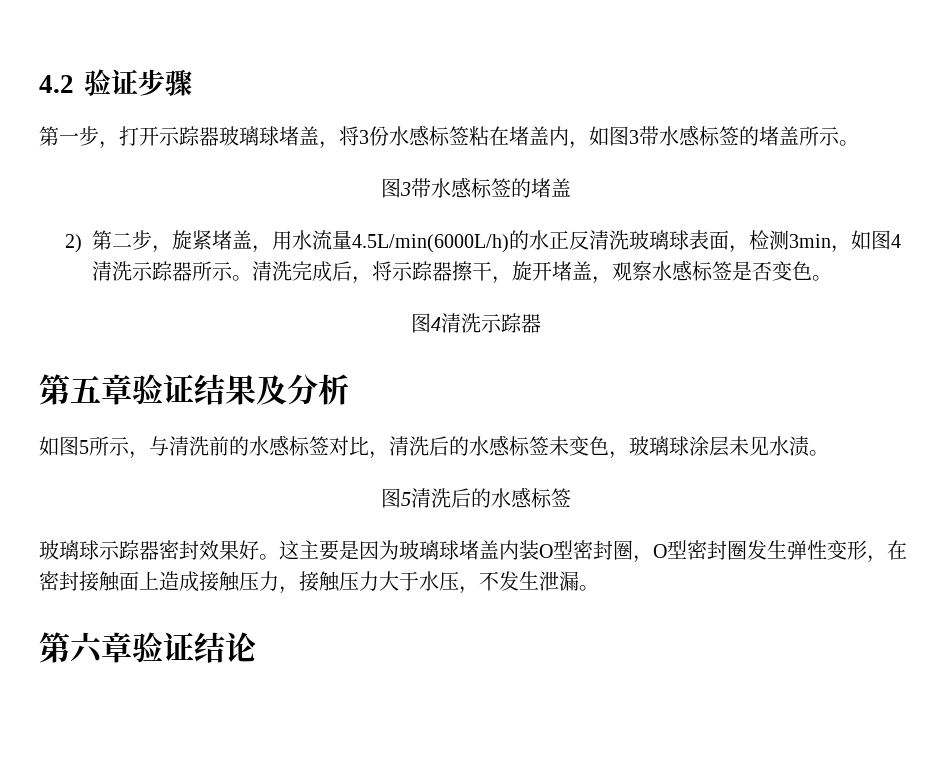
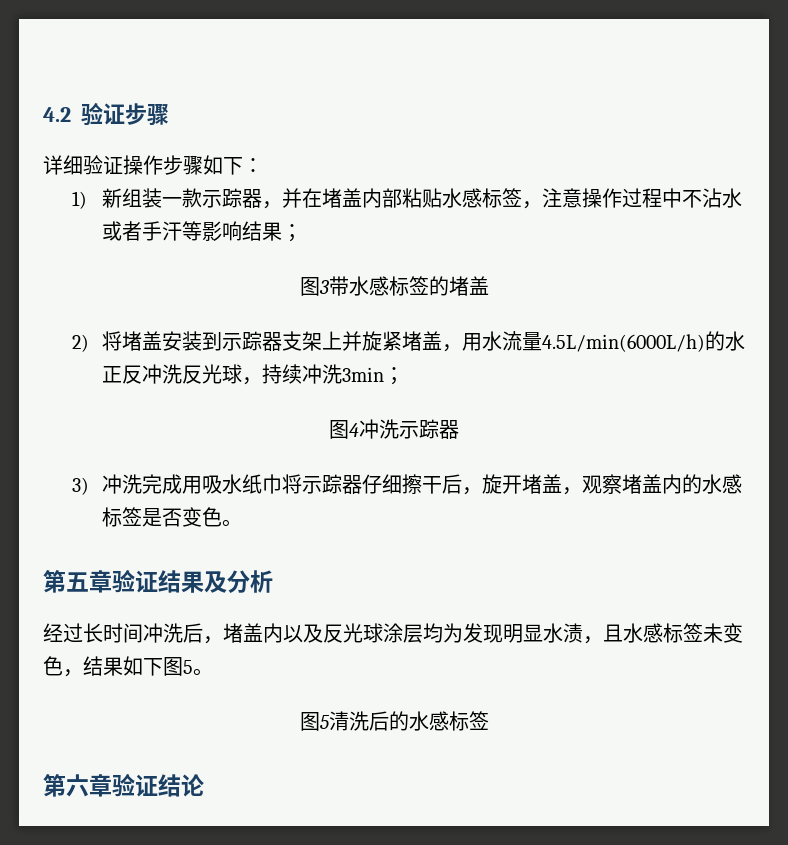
- 第一步，打开示踪器玻璃球堵盖，将3份水感标签粘在堵盖内，如图3带水感标签的堵盖所示。
+ 详细验证操作步骤如下：
+ 1)新组装一款示踪器，并在堵盖内部粘贴水感标签，注意操作过程中不沾水或者手汗等影响结果；
- 2)第二步，旋紧堵盖，用水流量4.5L/min(6000L/h)的水正反清洗玻璃球表面，检测3min，如图4清洗示踪器所示。清洗完成后，将示踪器擦干，旋开堵盖，观察水感标签是否变色。
- 图4清洗示踪器
+ 2)将堵盖安装到示踪器支架上并旋紧堵盖，用水流量4.5L/min(6000L/h)的水正反冲洗反光球，持续冲洗3min；
+ 图4冲洗示踪器
+ 3)冲洗完成用吸水纸巾将示踪器仔细擦干后，旋开堵盖，观察堵盖内的水感标签是否变色。
- 如图5所示，与清洗前的水感标签对比，清洗后的水感标签未变色，玻璃球涂层未见水渍。
+ 经过长时间冲洗后，堵盖内以及反光球涂层均为发现明显水渍，且水感标签未变色，结果如下图5。
- 玻璃球示踪器密封效果好。这主要是因为玻璃球堵盖内装O型密封圈，O型密封圈发生弹性变形，在密封接触面上造成接触压力，接触压力大于水压，不发生泄漏。

